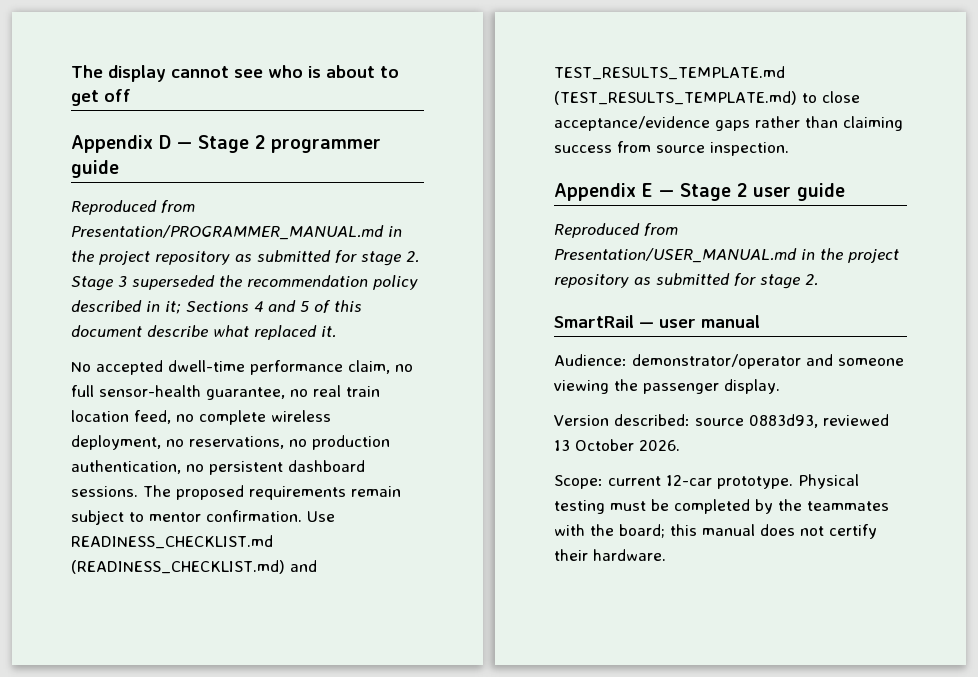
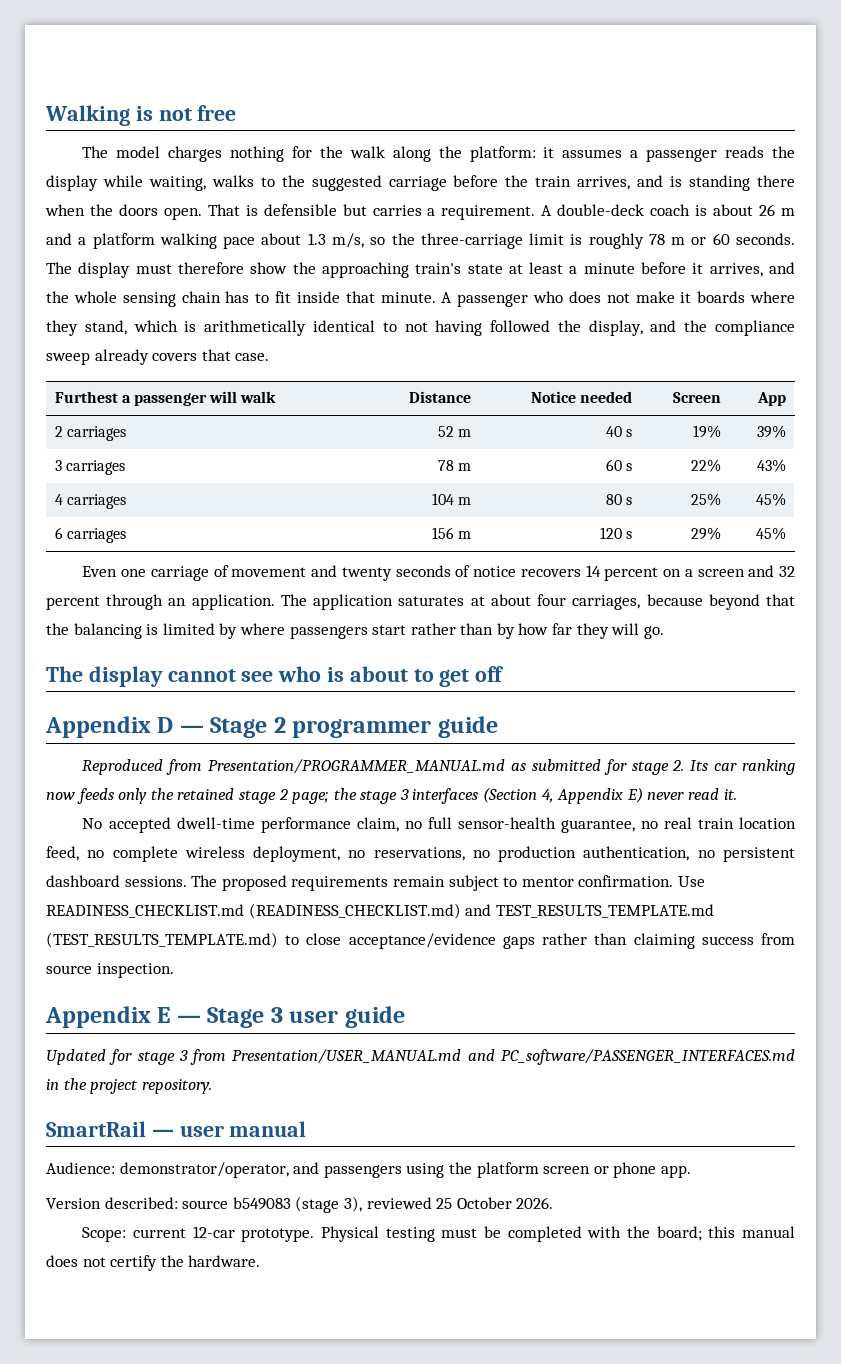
+ Walking is not free
+ The model charges nothing for the walk along the platform: it assumes a passenger reads the display while waiting, walks to the suggested carriage before the train arrives, and is standing there when the doors open. That is defensible but carries a requirement. A double-deck coach is about 26 m and a platform walking pace about 1.3 m/s, so the three-carriage limit is roughly 78 m or 60 seconds. The display must therefore show the approaching train's state at least a minute before it arrives, and the whole sensing chain has to fit inside that minute. A passenger who does not make it boards where they stand, which is arithmetically identical to not having followed the display, and the compliance sweep already covers that case.
+ Furthest a passenger will walk | Distance | Notice needed | Screen | App
+ 2 carriages | 52 m | 40 s | 19% | 39%
+ 3 carriages | 78 m | 60 s | 22% | 43%
+ 4 carriages | 104 m | 80 s | 25% | 45%
+ 6 carriages | 156 m | 120 s | 29% | 45%
+ Even one carriage of movement and twenty seconds of notice recovers 14 percent on a screen and 32 percent through an application. The application saturates at about four carriages, because beyond that the balancing is limited by where passengers start rather than by how far they will go.
- Reproduced from Presentation/PROGRAMMER_MANUAL.md in the project repository as submitted for stage 2. Stage 3 superseded the recommendation policy described in it; Sections 4 and 5 of this document describe what replaced it.
+ Reproduced from Presentation/PROGRAMMER_MANUAL.md as submitted for stage 2. Its car ranking now feeds only the retained stage 2 page; the stage 3 interfaces (Section 4, Appendix E) never read it.
- Appendix E — Stage 2 user guide
+ Appendix E — Stage 3 user guide
- Reproduced from Presentation/USER_MANUAL.md in the project repository as submitted for stage 2.
+ Updated for stage 3 from Presentation/USER_MANUAL.md and PC_software/PASSENGER_INTERFACES.md in the project repository.
- Audience: demonstrator/operator and someone viewing the passenger display.
- Version described: source 0883d93, reviewed 13 October 2026.
+ Audience: demonstrator/operator, and passengers using the platform screen or phone app.
+ Version described: source b549083 (stage 3), reviewed 25 October 2026.
- Physical testing must be completed by the teammates with the board; this manual does not certify their hardware.
+ Physical testing must be completed with the board; this manual does not certify the hardware.

